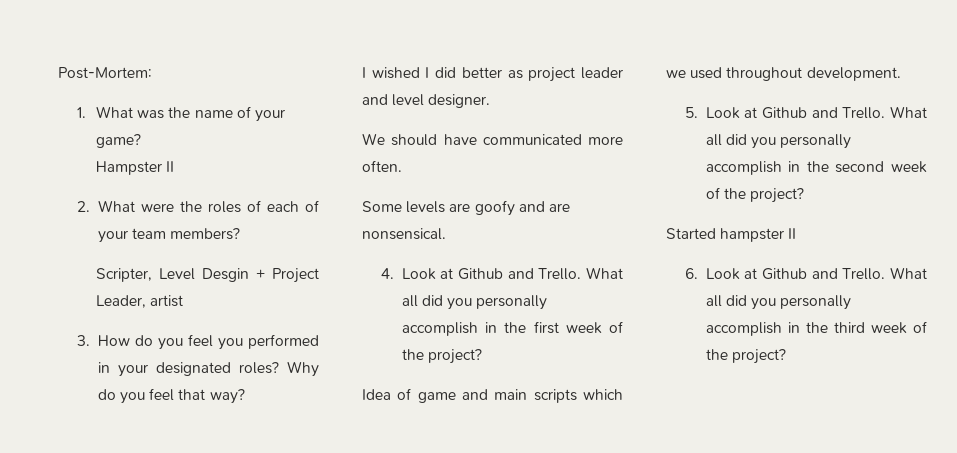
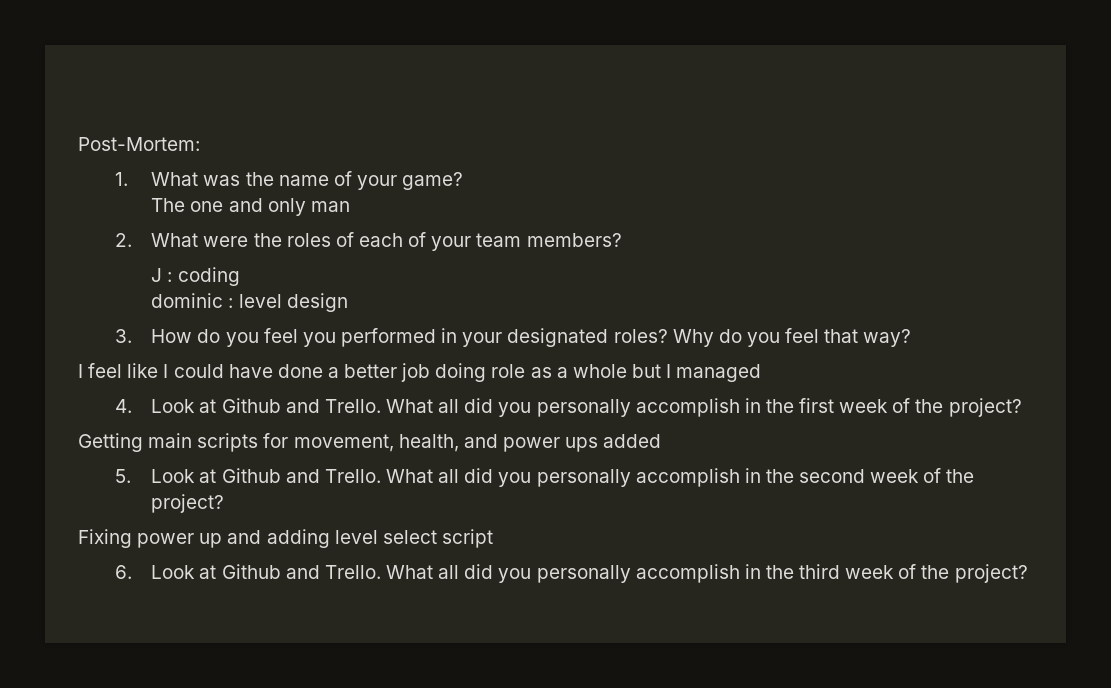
- Hampster II
+ The one and only man
- Scripter, Level Desgin + Project Leader, artist
+ J : coding
+ dominic : level design
- I wished I did better as project leader and level designer.
- We should have communicated more often.
- Some levels are goofy and are nonsensical.
+ I feel like I could have done a better job doing role as a whole but I managed
- Idea of game and main scripts which we used throughout development.
+ Getting main scripts for movement, health, and power ups added
- Started hampster II
+ Fixing power up and adding level select script

